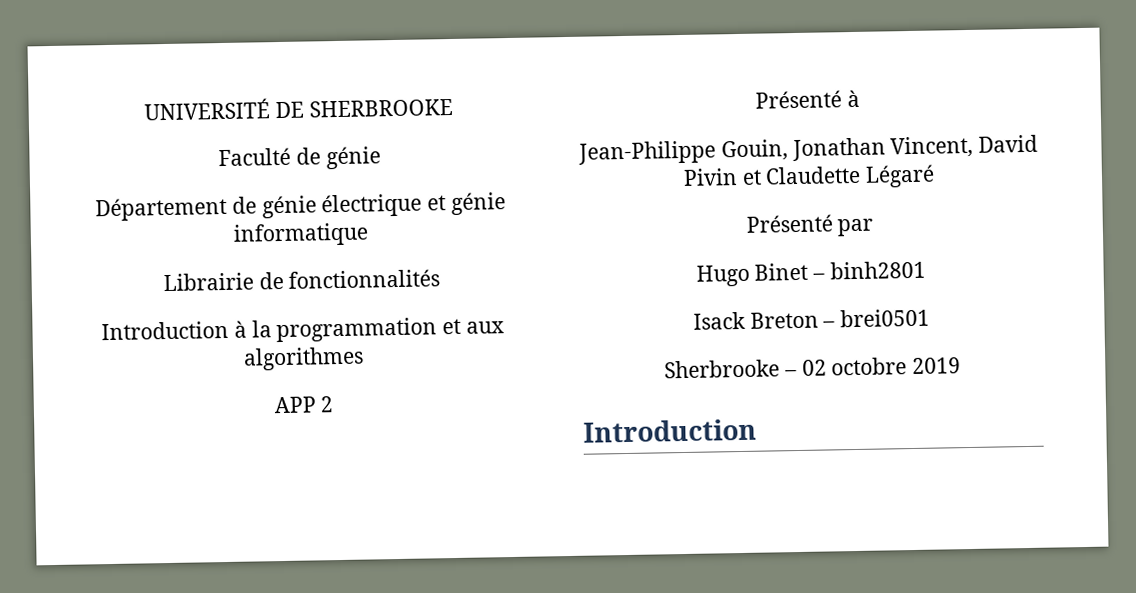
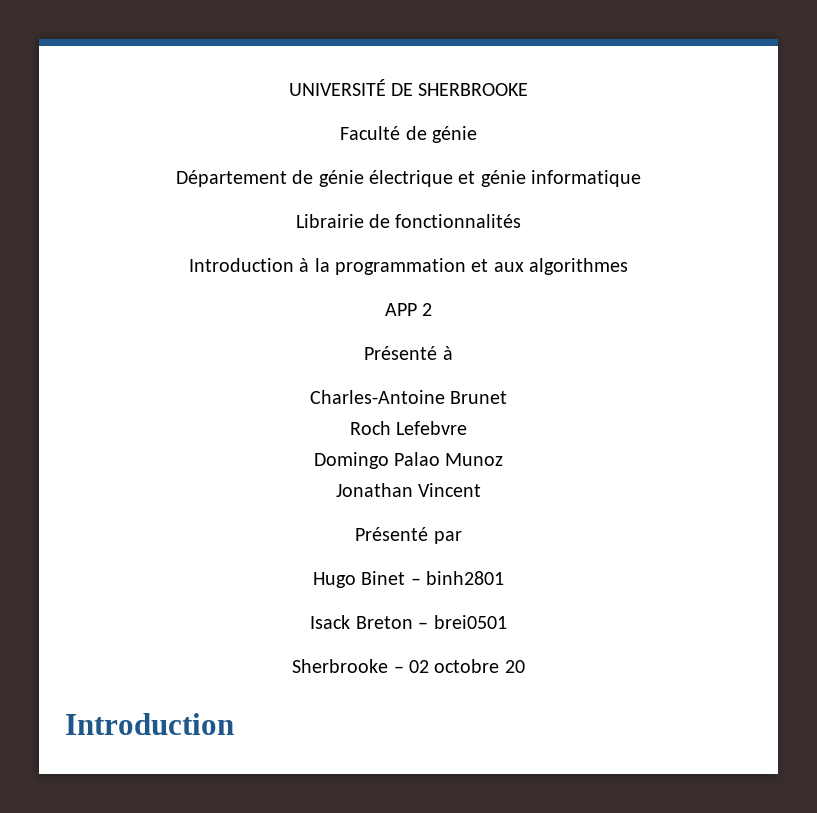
- Jean-Philippe Gouin, Jonathan Vincent, David Pivin et Claudette Légaré
+ Charles-Antoine Brunet
+ Roch Lefebvre
+ Domingo Palao Munoz
+ Jonathan Vincent
- Sherbrooke – 02 octobre 2019
+ Sherbrooke – 02 octobre 20

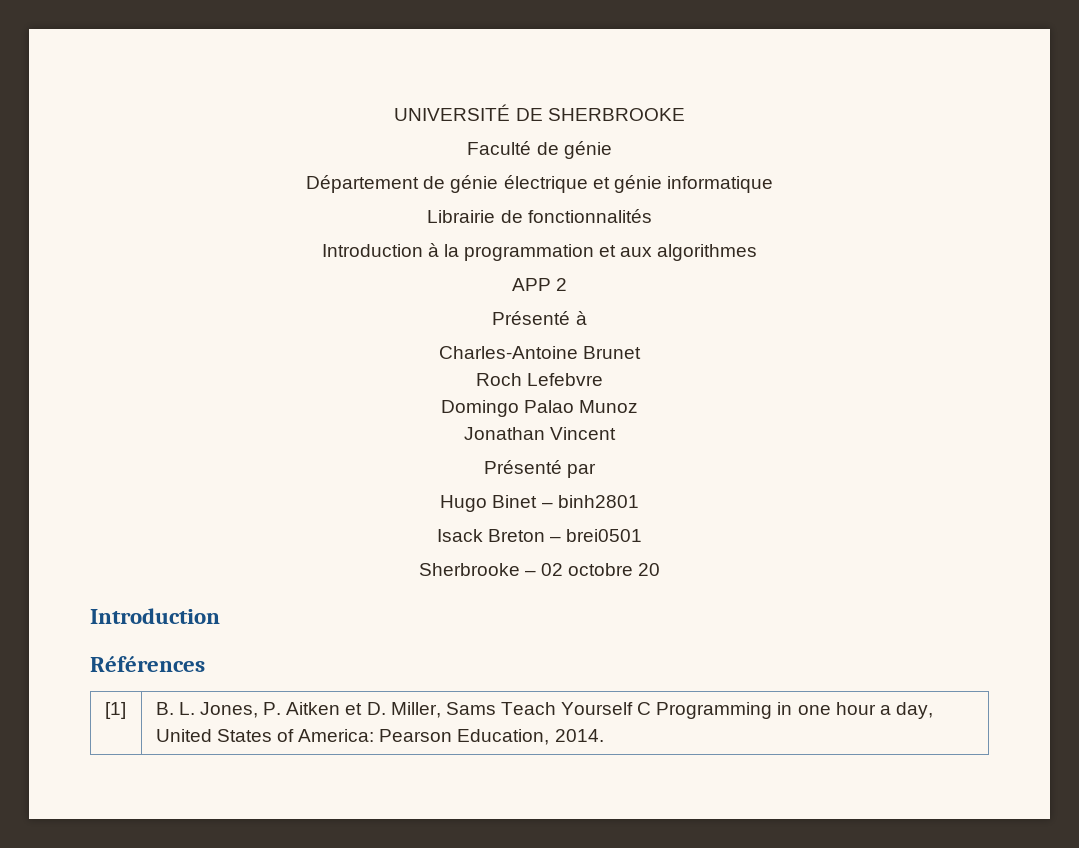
+ Références
+ [1] | B. L. Jones, P. Aitken et D. Miller, Sams Teach Yourself C Programming in one hour a day, United States of America: Pearson Education, 2014.

